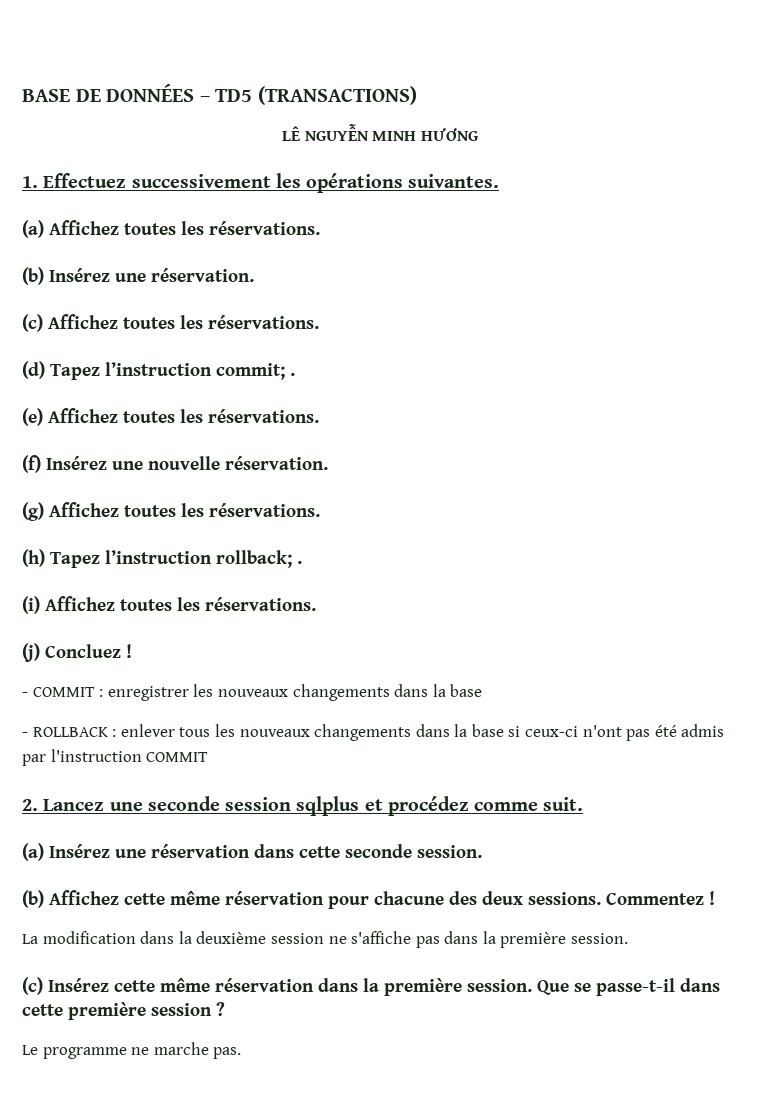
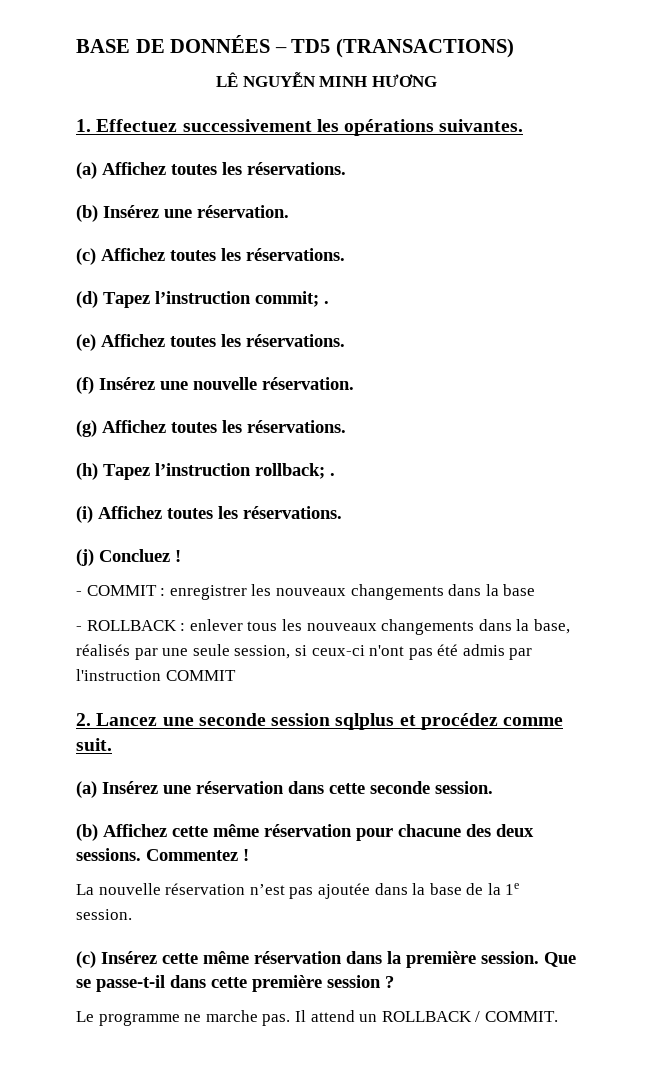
- - ROLLBACK : enlever tous les nouveaux changements dans la base si ceux-ci n'ont pas été admis par l'instruction COMMIT
+ - ROLLBACK : enlever tous les nouveaux changements dans la base, réalisés par une seule session, si ceux-ci n'ont pas été admis par l'instruction COMMIT
- La modification dans la deuxième session ne s'affiche pas dans la première session.
+ La nouvelle réservation n’est pas ajoutée dans la base de la 1e session.
+ Il attend un ROLLBACK / COMMIT.

